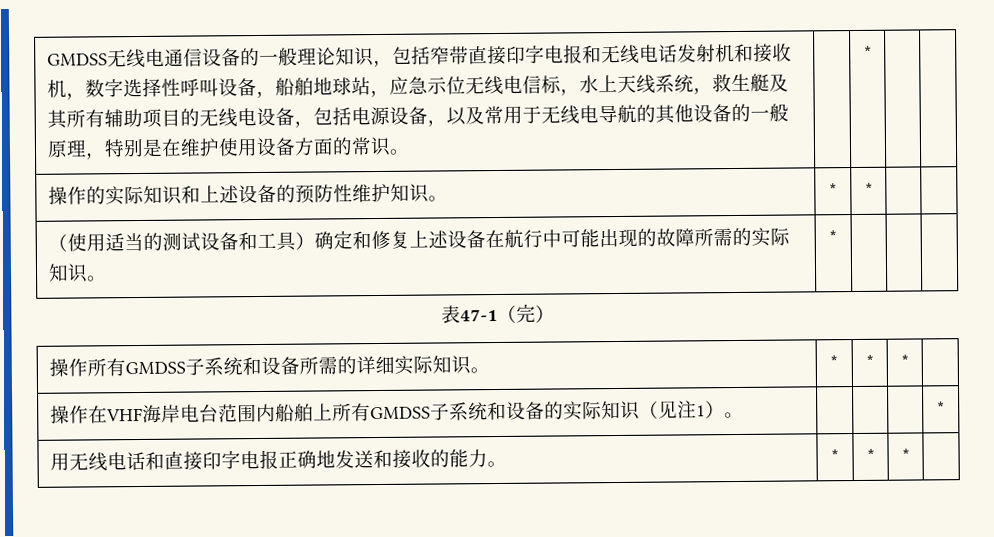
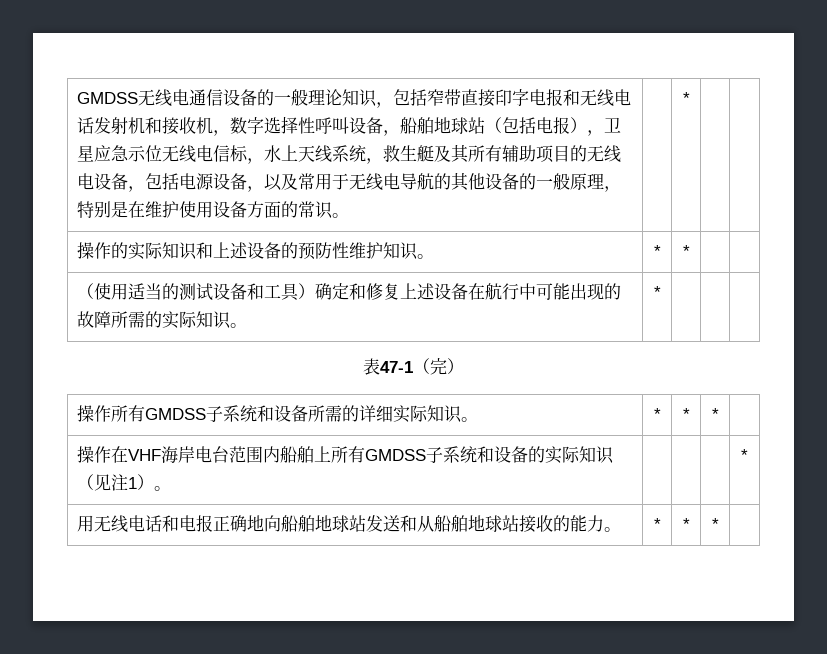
- GMDSS无线电通信设备的一般理论知识，包括窄带直接印字电报和无线电话发射机和接收机，数字选择性呼叫设备，船舶地球站，应急示位无线电信标，水上天线系统，救生艇及其所有辅助项目的无线电设备，包括电源设备，以及常用于无线电导航的其他设备的一般原理，特别是在维护使用设备方面的常识。
+ GMDSS无线电通信设备的一般理论知识，包括窄带直接印字电报和无线电话发射机和接收机，数字选择性呼叫设备，船舶地球站（包括电报），卫星应急示位无线电信标，水上天线系统，救生艇及其所有辅助项目的无线电设备，包括电源设备，以及常用于无线电导航的其他设备的一般原理，特别是在维护使用设备方面的常识。
- 用无线电话和直接印字电报正确地发送和接收的能力。 | * | * | * |
+ 用无线电话和电报正确地向船舶地球站发送和从船舶地球站接收的能力。 | * | * | * |

